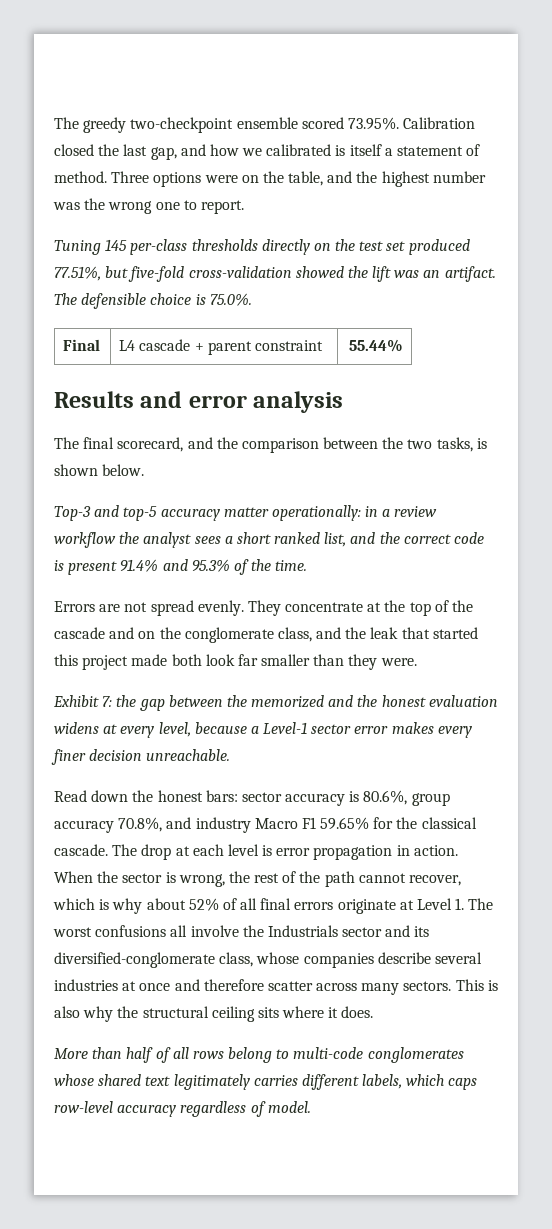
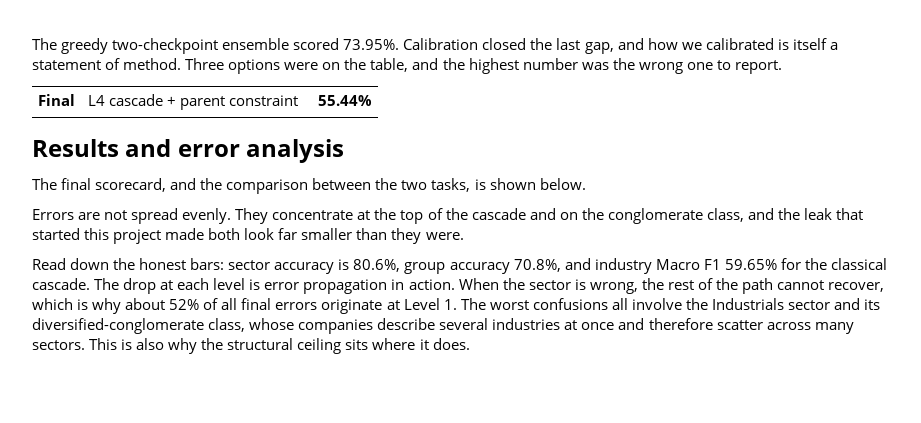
- Tuning 145 per-class thresholds directly on the test set produced 77.51%, but five-fold cross-validation showed the lift was an artifact. The defensible choice is 75.0%.
- Top-3 and top-5 accuracy matter operationally: in a review workflow the analyst sees a short ranked list, and the correct code is present 91.4% and 95.3% of the time.
- Exhibit 7: the gap between the memorized and the honest evaluation widens at every level, because a Level-1 sector error makes every finer decision unreachable.
- More than half of all rows belong to multi-code conglomerates whose shared text legitimately carries different labels, which caps row-level accuracy regardless of model.

